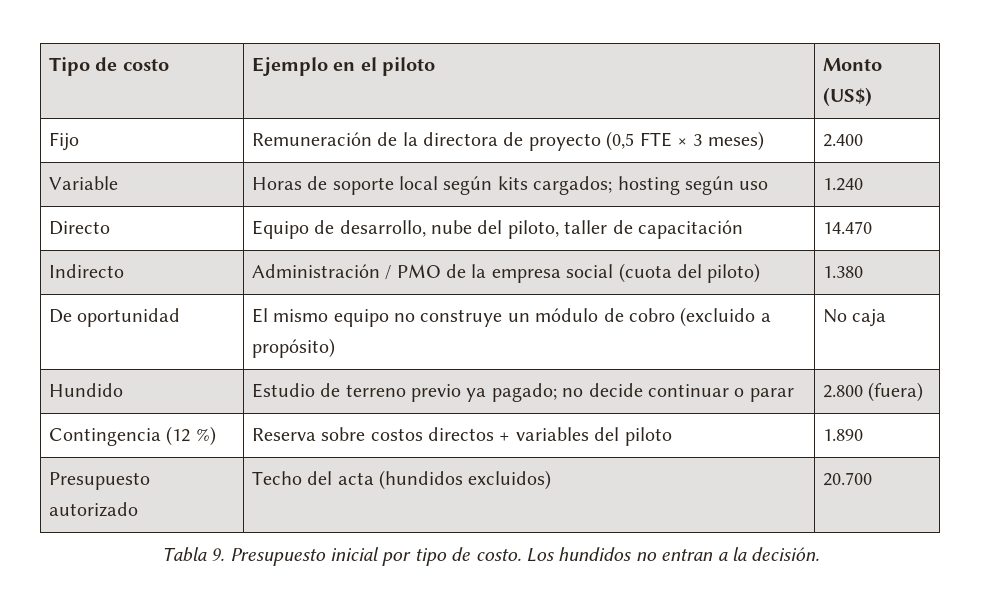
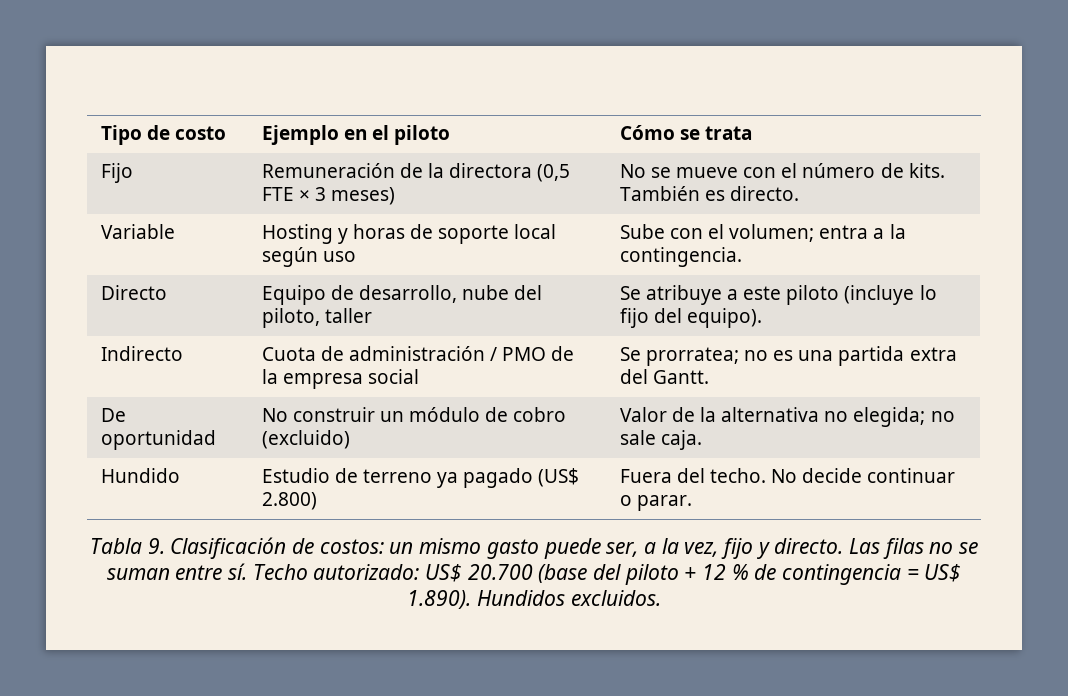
- Tipo de costo | Ejemplo en el piloto | Monto (US$)
+ Tipo de costo | Ejemplo en el piloto | Cómo se trata
- Fijo | Remuneración de la directora de proyecto (0,5 FTE × 3 meses) | 2.400
- Variable | Horas de soporte local según kits cargados; hosting según uso | 1.240
+ Fijo | Remuneración de la directora (0,5 FTE × 3 meses) | No se mueve con el número de kits. También es directo.
+ Variable | Hosting y horas de soporte local según uso | Sube con el volumen; entra a la contingencia.
- Directo | Equipo de desarrollo, nube del piloto, taller de capacitación | 14.470
- Indirecto | Administración / PMO de la empresa social (cuota del piloto) | 1.380
- De oportunidad | El mismo equipo no construye un módulo de cobro (excluido a propósito) | No caja
- Hundido | Estudio de terreno previo ya pagado; no decide continuar o parar | 2.800 (fuera)
- Contingencia (12 %) | Reserva sobre costos directos + variables del piloto | 1.890
- Presupuesto autorizado | Techo del acta (hundidos excluidos) | 20.700
- Tabla 9. Presupuesto inicial por tipo de costo. Los hundidos no entran a la decisión.
+ Directo | Equipo de desarrollo, nube del piloto, taller | Se atribuye a este piloto (incluye lo fijo del equipo).
+ Indirecto | Cuota de administración / PMO de la empresa social | Se prorratea; no es una partida extra del Gantt.
+ De oportunidad | No construir un módulo de cobro (excluido) | Valor de la alternativa no elegida; no sale caja.
+ Hundido | Estudio de terreno ya pagado (US$ 2.800) | Fuera del techo. No decide continuar o parar.
+ Tabla 9. Clasificación de costos: un mismo gasto puede ser, a la vez, fijo y directo. Las filas no se suman entre sí. Techo autorizado: US$ 20.700 (base del piloto + 12 % de contingencia = US$ 1.890). Hundidos excluidos.

